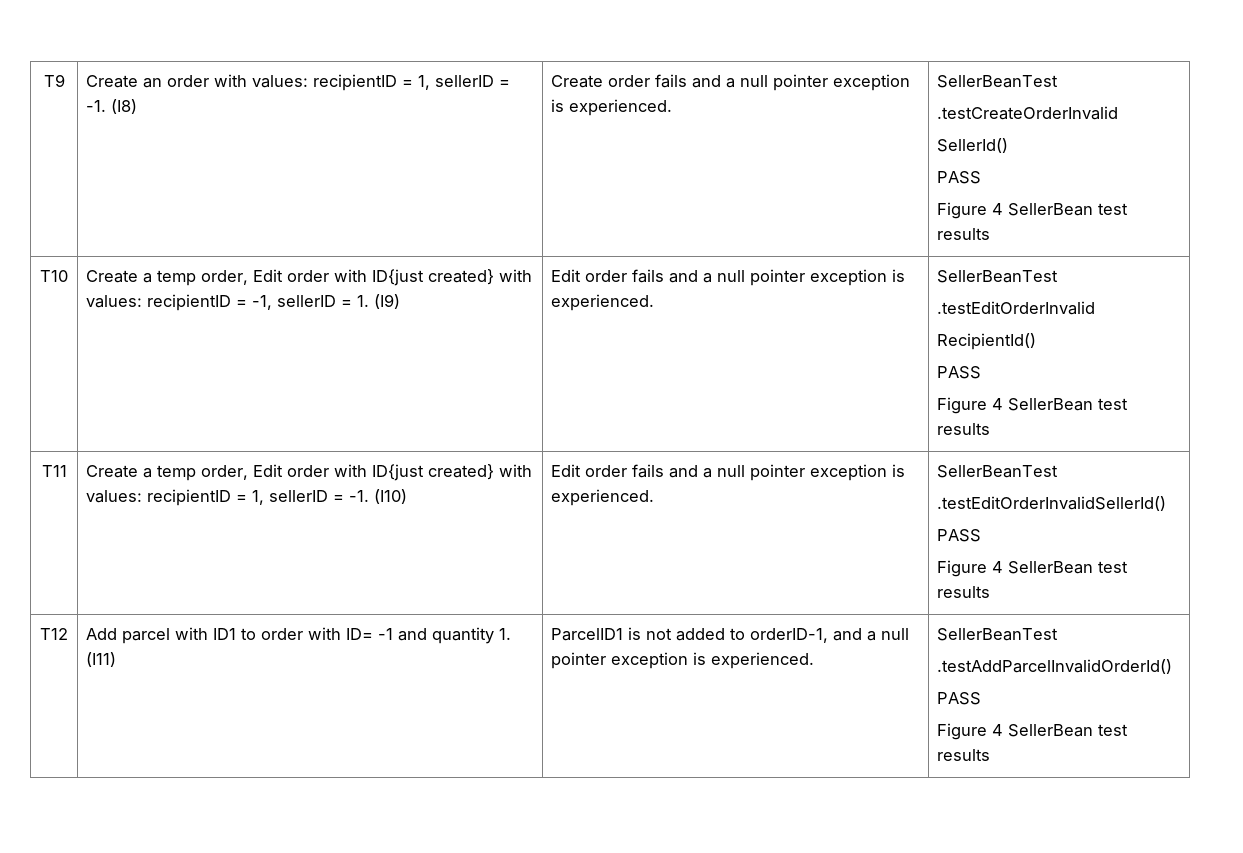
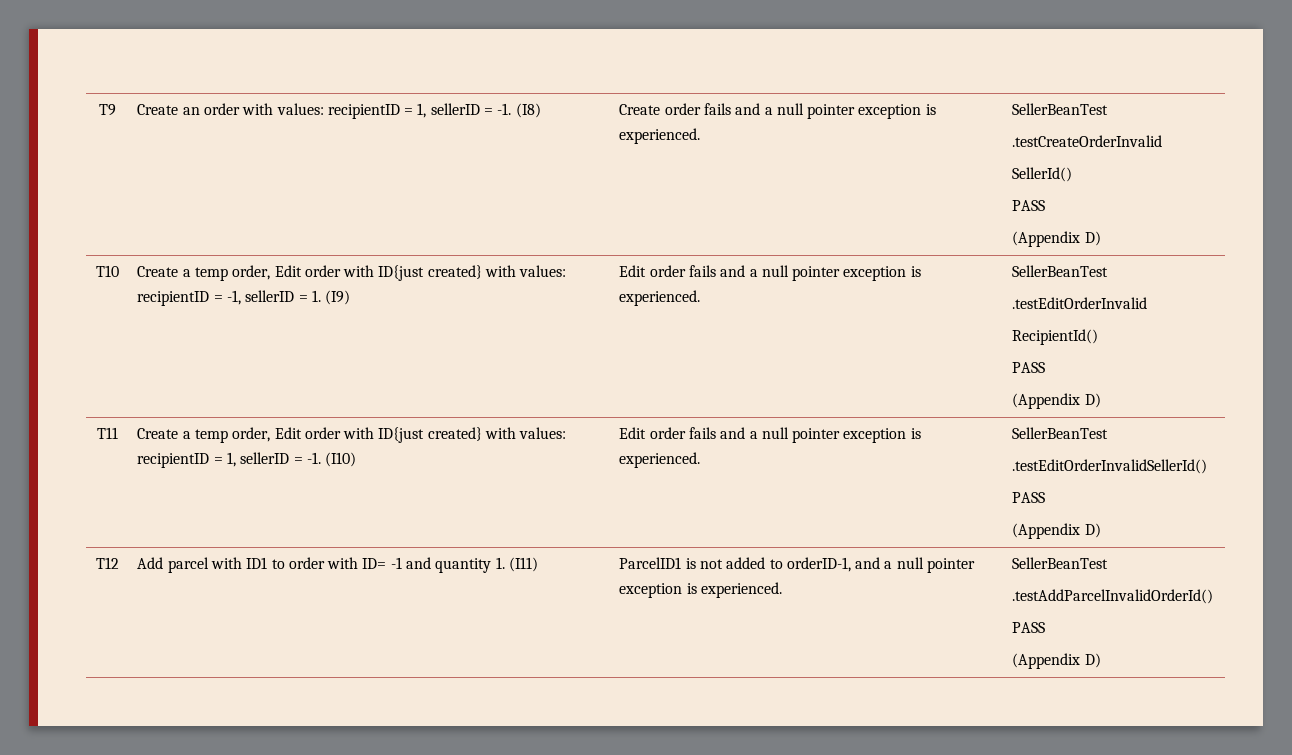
  T9 | Create an order with values: recipientID = 1, sellerID = -1. (I8) | Create order fails and a null pointer exception is experienced. | SellerBeanTest
  .testCreateOrderInvalid
  SellerId()
  PASS
- Figure 4 SellerBean test results
+ (Appendix D)
  T10 | Create a temp order, Edit order with ID{just created} with values: recipientID = -1, sellerID = 1. (I9) | Edit order fails and a null pointer exception is experienced. | SellerBeanTest
  .testEditOrderInvalid
  RecipientId()
  PASS
- Figure 4 SellerBean test results
+ (Appendix D)
  T11 | Create a temp order, Edit order with ID{just created} with values: recipientID = 1, sellerID = -1. (I10) | Edit order fails and a null pointer exception is experienced. | SellerBeanTest
  .testEditOrderInvalidSellerId()
  PASS
- Figure 4 SellerBean test results
+ (Appendix D)
  T12 | Add parcel with ID1 to order with ID= -1 and quantity 1. (I11) | ParcelID1 is not added to orderID-1, and a null pointer exception is experienced. | SellerBeanTest
  .testAddParcelInvalidOrderId()
  PASS
- Figure 4 SellerBean test results
+ (Appendix D)

